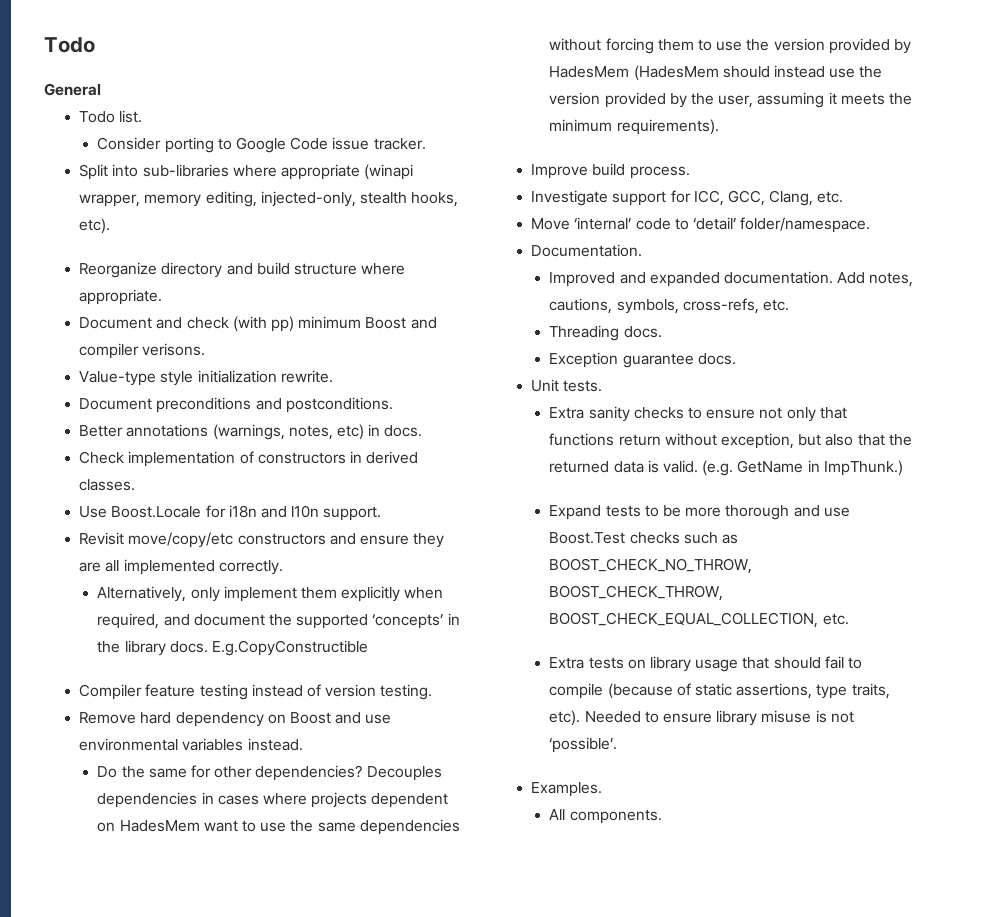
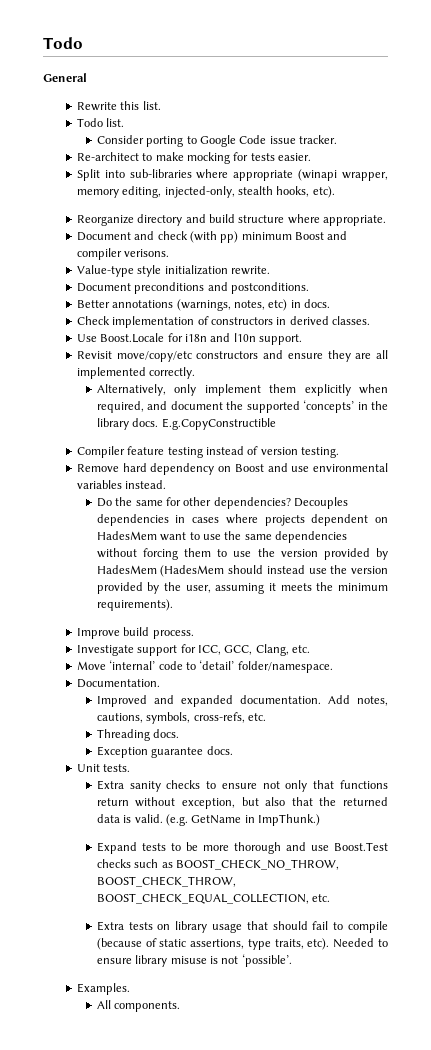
+ Rewrite this list.
+ Re-architect to make mocking for tests easier.

